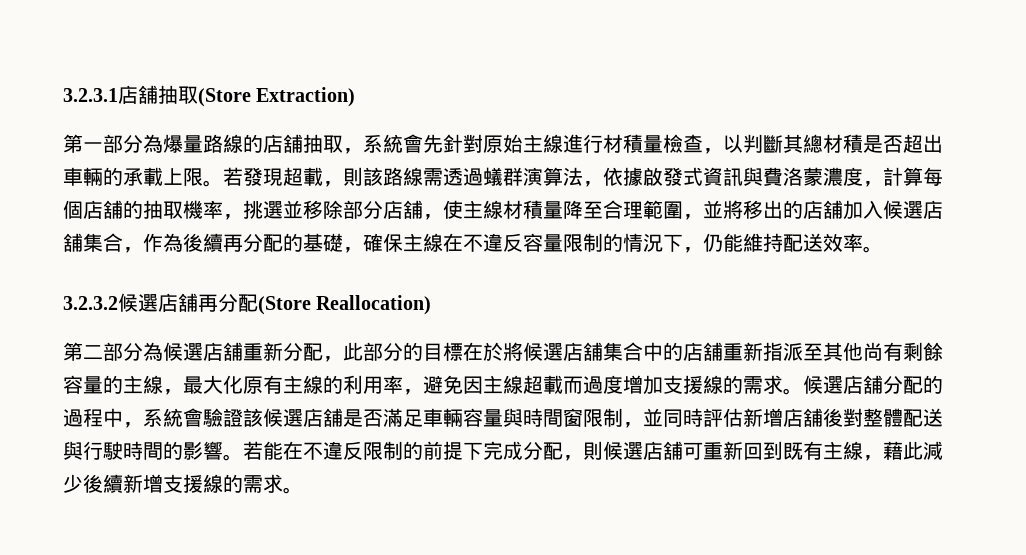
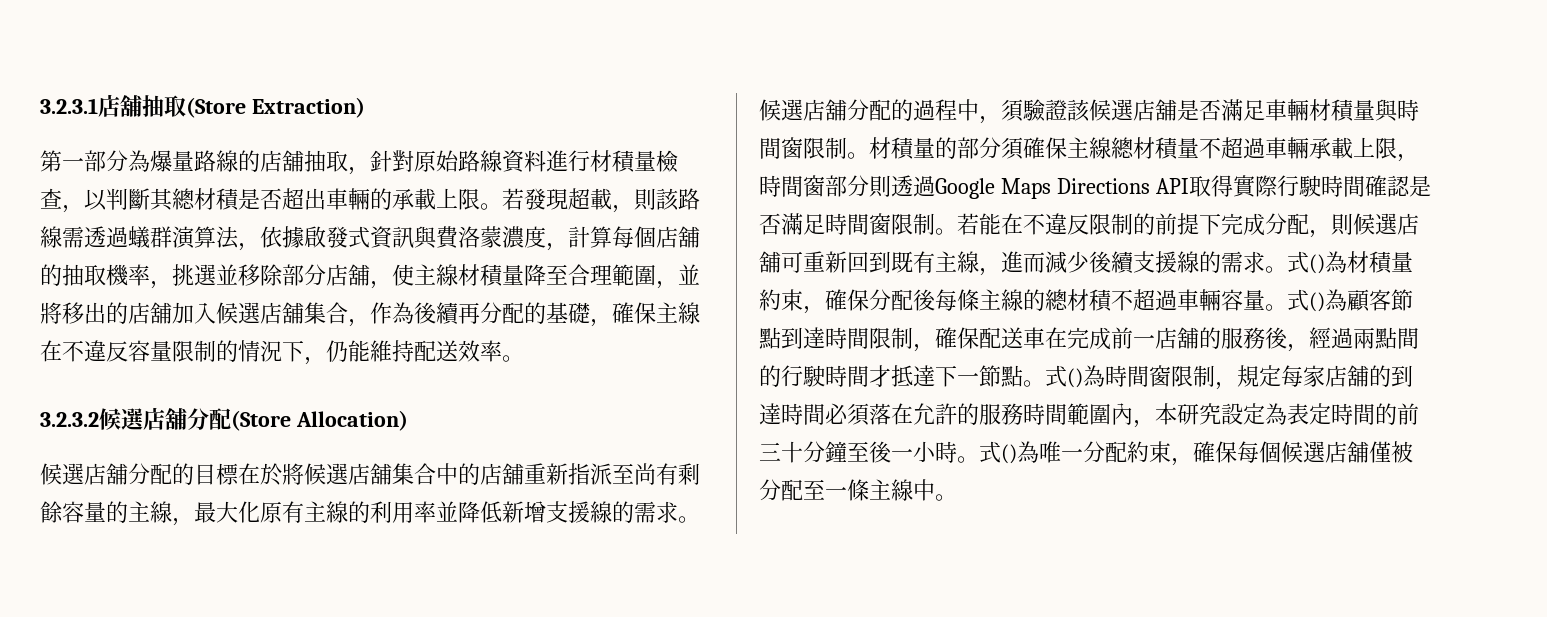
- 第一部分為爆量路線的店舖抽取，系統會先針對原始主線進行材積量檢查，以判斷其總材積是否超出車輛的承載上限。
+ 第一部分為爆量路線的店舖抽取，針對原始路線資料進行材積量檢查，以判斷其總材積是否超出車輛的承載上限。
- 3.2.3.2候選店舖再分配(Store Reallocation)
- 第二部分為候選店舖重新分配，此部分的目標在於將候選店舖集合中的店舖重新指派至其他尚有剩餘容量的主線，最大化原有主線的利用率，避免因主線超載而過度增加支援線的需求。
+ 3.2.3.2候選店舖分配(Store Allocation)
+ 候選店舖分配的目標在於將候選店舖集合中的店舖重新指派至尚有剩餘容量的主線，最大化原有主線的利用率並降低新增支援線的需求。
- 候選店舖分配的過程中，系統會驗證該候選店舖是否滿足車輛容量與時間窗限制，並同時評估新增店舖後對整體配送與行駛時間的影響。
+ 候選店舖分配的過程中，須驗證該候選店舖是否滿足車輛材積量與時間窗限制。材積量的部分須確保主線總材積量不超過車輛承載上限，時間窗部分則透過Google Maps Directions API取得實際行駛時間確認是否滿足時間窗限制。
- 若能在不違反限制的前提下完成分配，則候選店舖可重新回到既有主線，藉此減少後續新增支援線的需求。
+ 若能在不違反限制的前提下完成分配，則候選店舖可重新回到既有主線，進而減少後續支援線的需求。式()為材積量約束，確保分配後每條主線的總材積不超過車輛容量。式()為顧客節點到達時間限制，確保配送車在完成前一店舖的服務後，經過兩點間的行駛時間才抵達下一節點。式()為時間窗限制，規定每家店舖的到達時間必須落在允許的服務時間範圍內，本研究設定為表定時間的前三十分鐘至後一小時。式()為唯一分配約束，確保每個候選店舖僅被分配至一條主線中。

